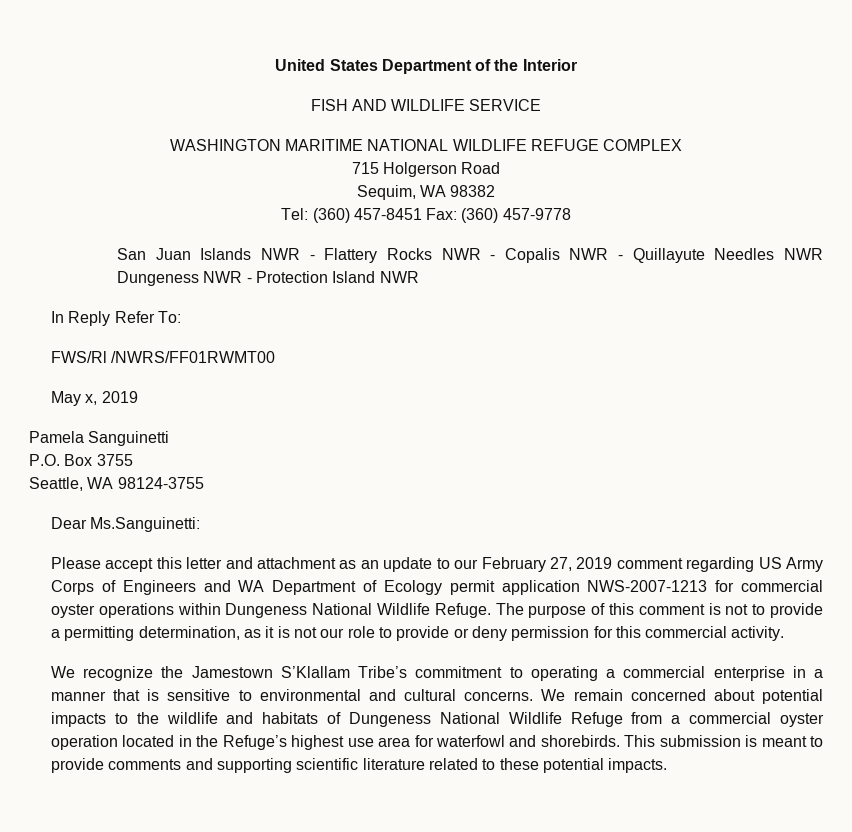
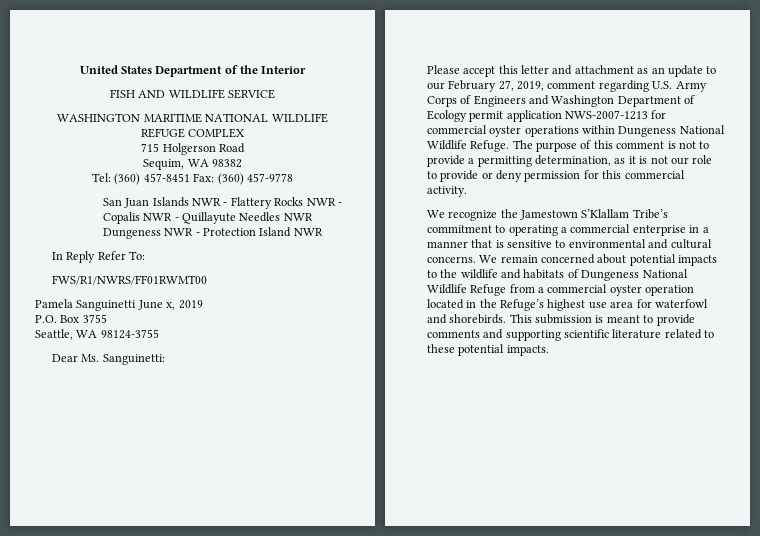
- FWS/Rl /NWRS/FF01RWMT00
- May x, 2019
+ FWS/R1/NWRS/FF01RWMT00
- Pamela Sanguinetti
+ Pamela Sanguinetti June x, 2019
- Dear Ms.Sanguinetti:
+ Dear Ms. Sanguinetti:
- Please accept this letter and attachment as an update to our February 27, 2019 comment regarding US Army Corps of Engineers and WA Department of Ecology permit application NWS-2007-1213 for commercial oyster operations within Dungeness National Wildlife Refuge.
+ Please accept this letter and attachment as an update to our February 27, 2019, comment regarding U.S. Army Corps of Engineers and Washington Department of Ecology permit application NWS-2007-1213 for commercial oyster operations within Dungeness National Wildlife Refuge.

